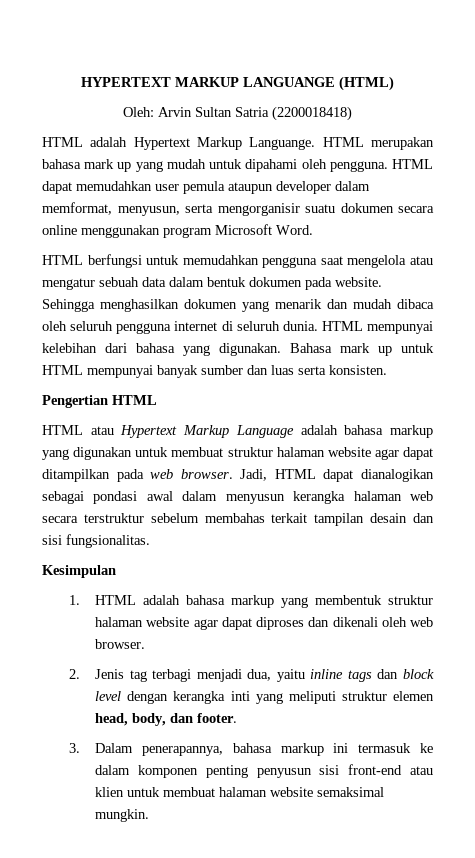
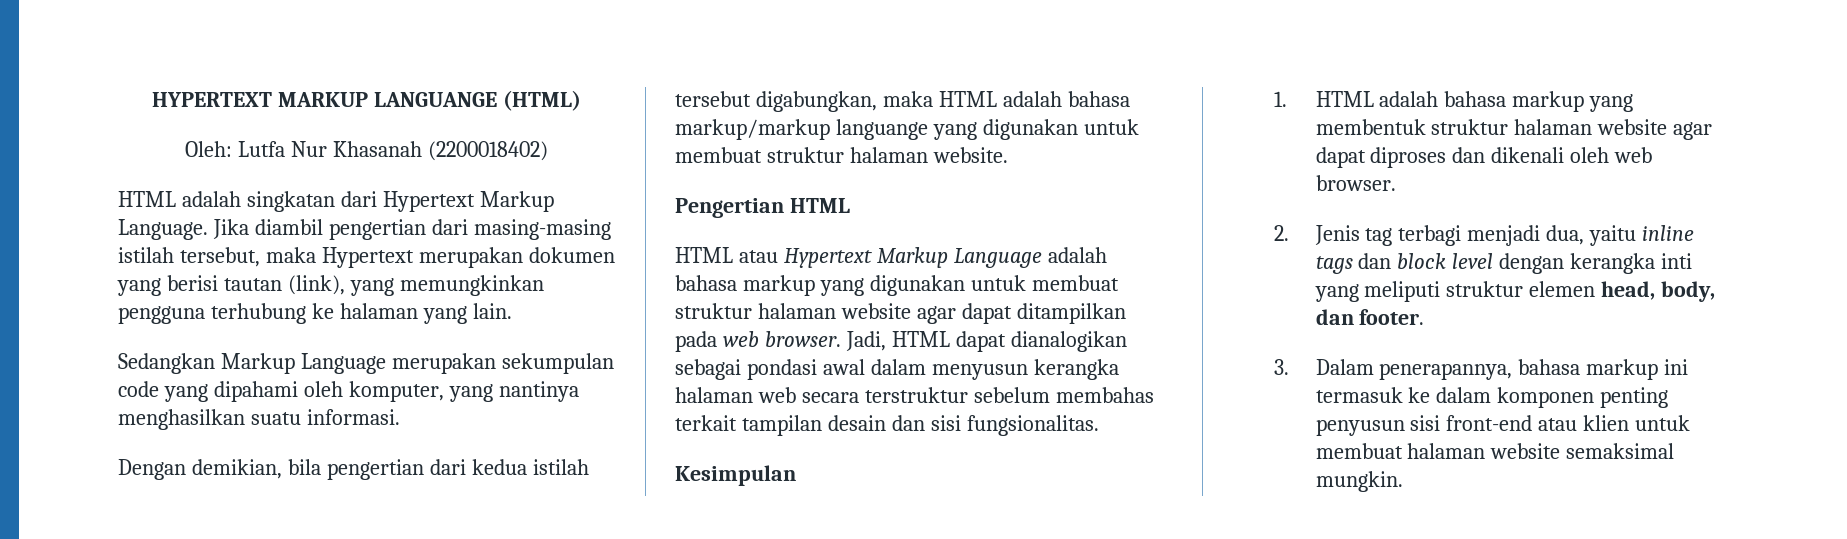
- Oleh: Arvin Sultan Satria (2200018418)
- HTML adalah Hypertext Markup Languange. HTML merupakan bahasa mark up yang mudah untuk dipahami oleh pengguna. HTML dapat memudahkan user pemula ataupun developer dalam memformat, menyusun, serta mengorganisir suatu dokumen secara online menggunakan program Microsoft Word.
- HTML berfungsi untuk memudahkan pengguna saat mengelola atau mengatur sebuah data dalam bentuk dokumen pada website. Sehingga menghasilkan dokumen yang menarik dan mudah dibaca oleh seluruh pengguna internet di seluruh dunia. HTML mempunyai kelebihan dari bahasa yang digunakan. Bahasa mark up untuk HTML mempunyai banyak sumber dan luas serta konsisten.
+ Oleh: Lutfa Nur Khasanah (2200018402)
+ HTML adalah singkatan dari Hypertext Markup Language. Jika diambil pengertian dari masing-masing istilah tersebut, maka Hypertext merupakan dokumen yang berisi tautan (link), yang memungkinkan pengguna terhubung ke halaman yang lain.
+ Sedangkan Markup Language merupakan sekumpulan code yang dipahami oleh komputer, yang nantinya menghasilkan suatu informasi.
+ Dengan demikian, bila pengertian dari kedua istilah tersebut digabungkan, maka HTML adalah bahasa markup/markup languange yang digunakan untuk membuat struktur halaman website.

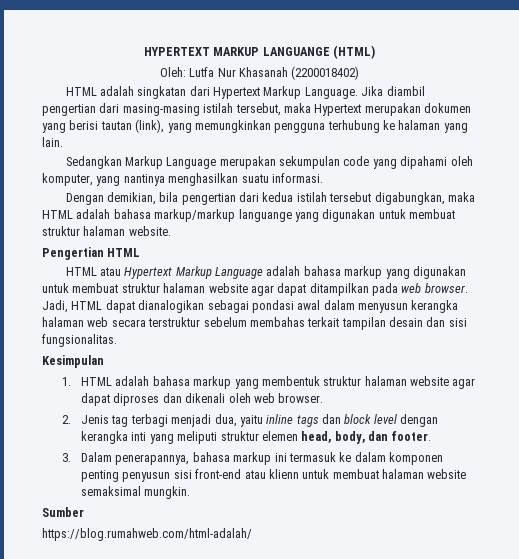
- 3. Dalam penerapannya, bahasa markup ini termasuk ke dalam komponen penting penyusun sisi front-end atau klien untuk membuat halaman website semaksimal mungkin.
+ 3. Dalam penerapannya, bahasa markup ini termasuk ke dalam komponen penting penyusun sisi front-end atau klienn untuk membuat halaman website semaksimal mungkin.
+ Sumber
+ https://blog.rumahweb.com/html-adalah/

